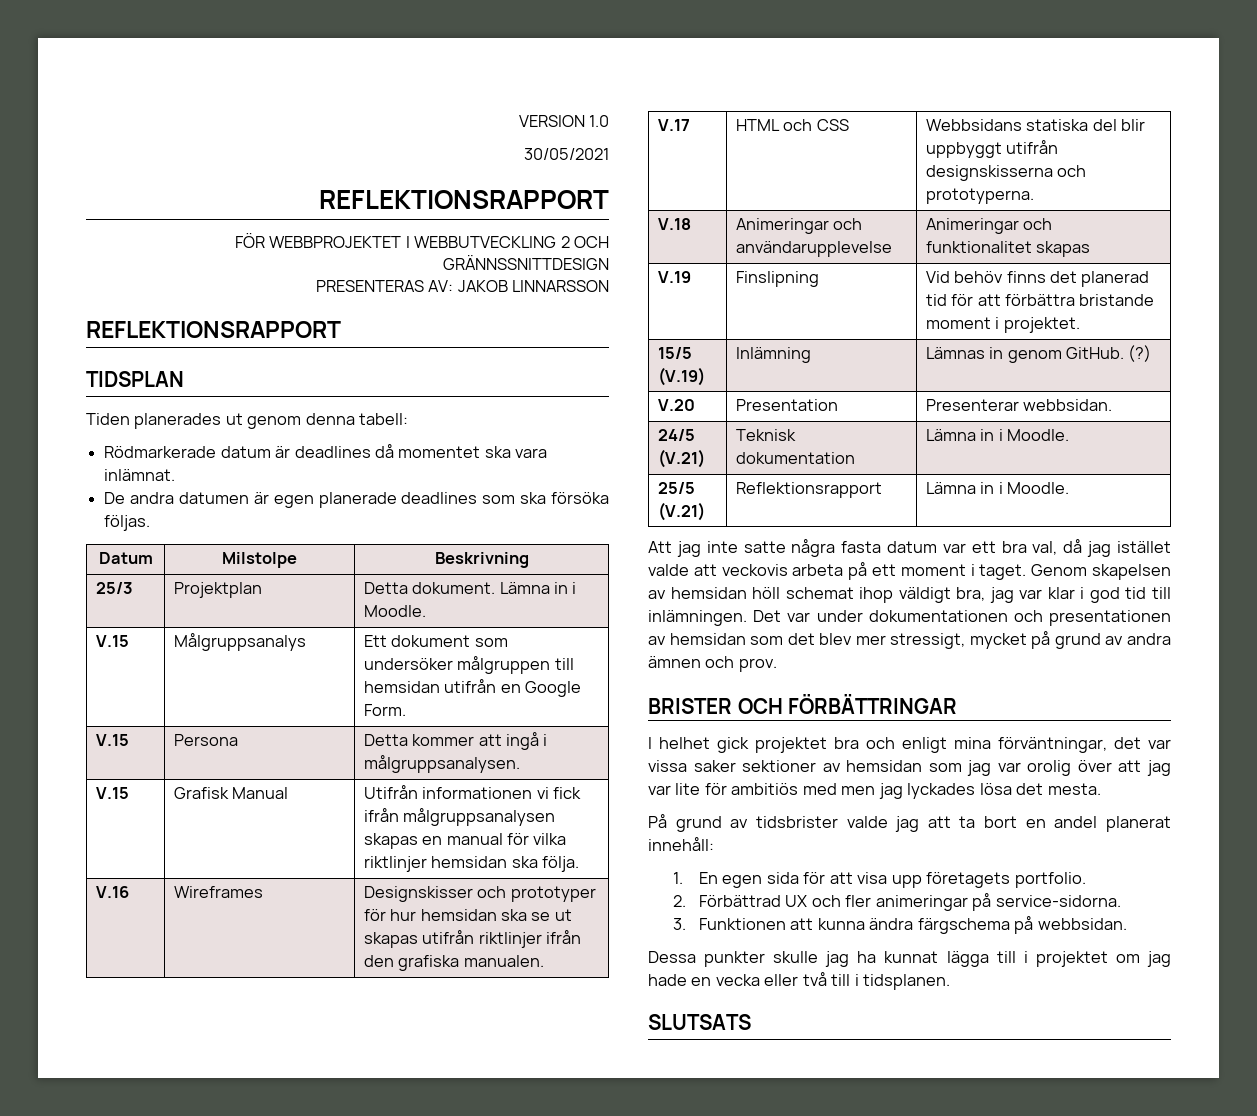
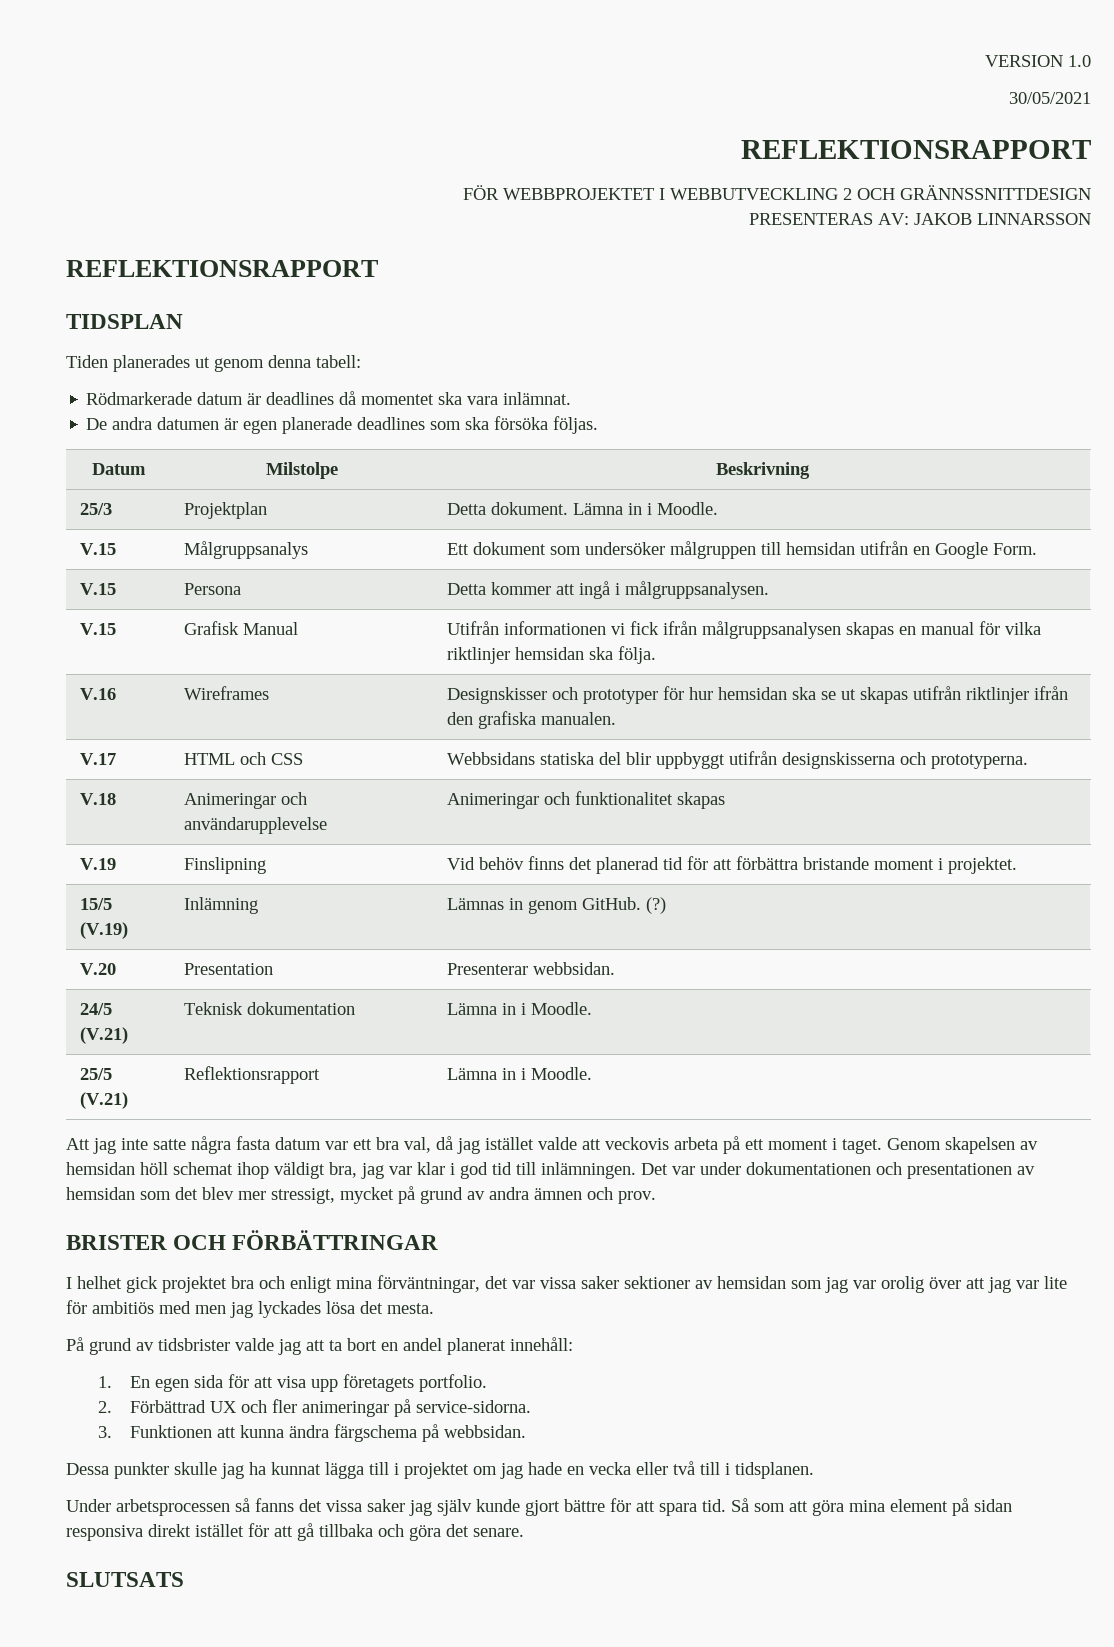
+ Under arbetsprocessen så fanns det vissa saker jag själv kunde gjort bättre för att spara tid. Så som att göra mina element på sidan responsiva direkt istället för att gå tillbaka och göra det senare.

